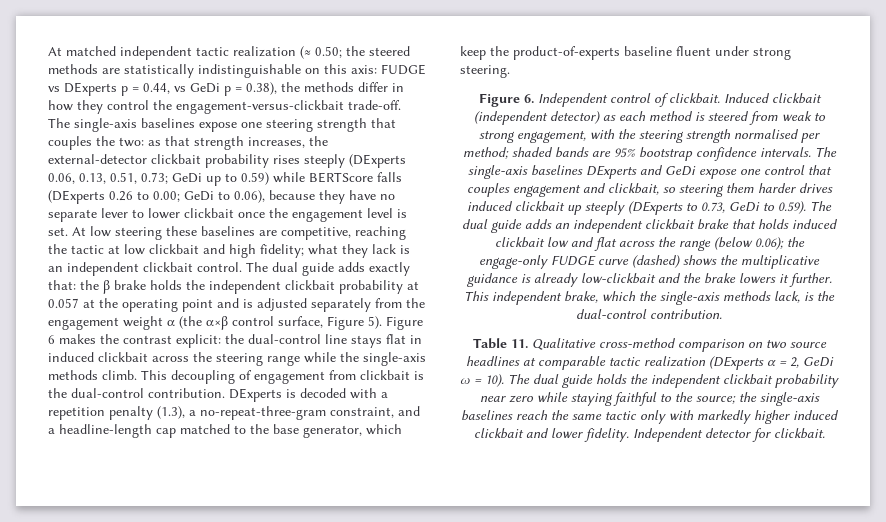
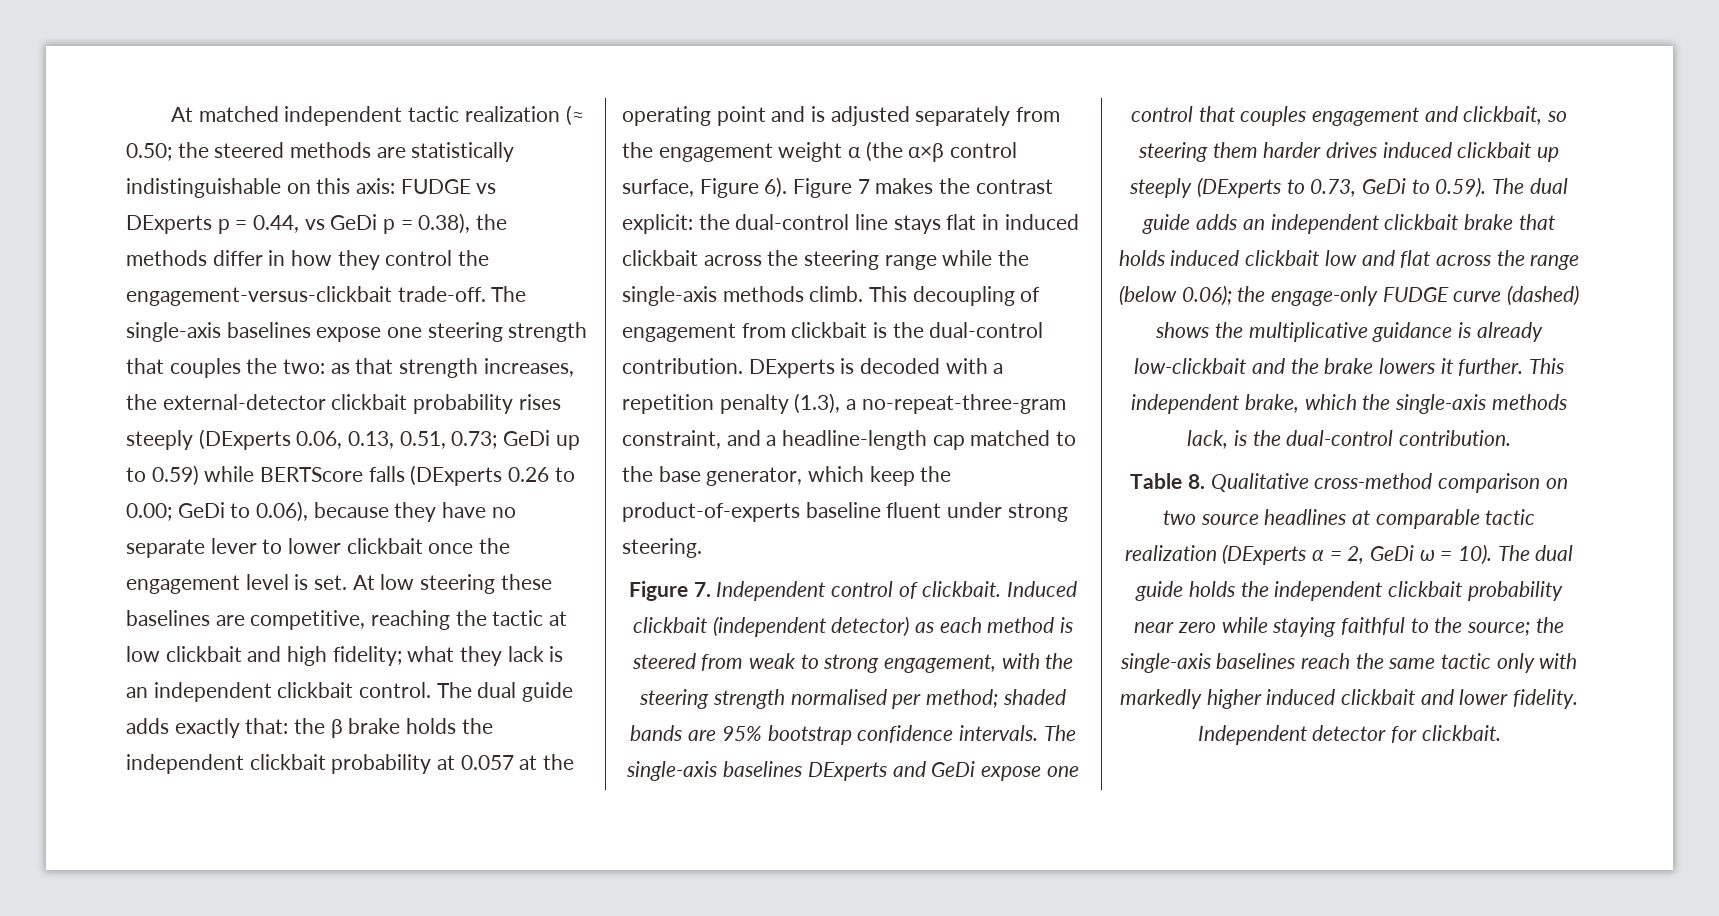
- The dual guide adds exactly that: the β brake holds the independent clickbait probability at 0.057 at the operating point and is adjusted separately from the engagement weight α (the α×β control surface, Figure 5). Figure 6 makes the contrast explicit: the dual-control line stays flat in induced clickbait across the steering range while the single-axis methods climb.
+ The dual guide adds exactly that: the β brake holds the independent clickbait probability at 0.057 at the operating point and is adjusted separately from the engagement weight α (the α×β control surface, Figure 6). Figure 7 makes the contrast explicit: the dual-control line stays flat in induced clickbait across the steering range while the single-axis methods climb.
- Figure 6. Independent control of clickbait.
+ Figure 7. Independent control of clickbait.
- Table 11. Qualitative cross-method comparison on two source headlines at comparable tactic realization (DExperts α = 2, GeDi ω = 10).
+ Table 8. Qualitative cross-method comparison on two source headlines at comparable tactic realization (DExperts α = 2, GeDi ω = 10).

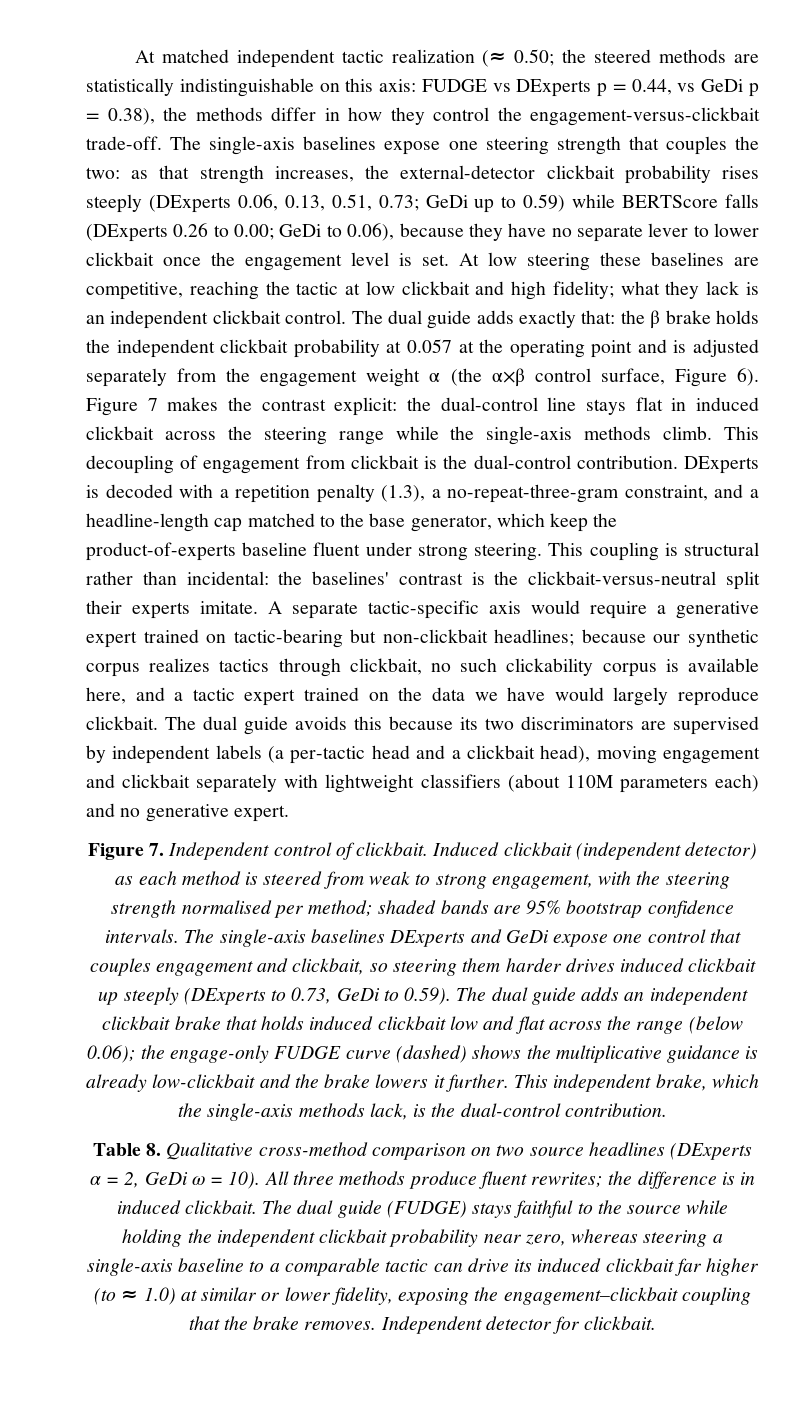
+ This coupling is structural rather than incidental: the baselines' contrast is the clickbait-versus-neutral split their experts imitate. A separate tactic-specific axis would require a generative expert trained on tactic-bearing but non-clickbait headlines; because our synthetic corpus realizes tactics through clickbait, no such clickability corpus is available here, and a tactic expert trained on the data we have would largely reproduce clickbait. The dual guide avoids this because its two discriminators are supervised by independent labels (a per-tactic head and a clickbait head), moving engagement and clickbait separately with lightweight classifiers (about 110M parameters each) and no generative expert.
- Table 8. Qualitative cross-method comparison on two source headlines at comparable tactic realization (DExperts α = 2, GeDi ω = 10).
+ Table 8. Qualitative cross-method comparison on two source headlines (DExperts α = 2, GeDi ω = 10).
- The dual guide holds the independent clickbait probability near zero while staying faithful to the source; the single-axis baselines reach the same tactic only with markedly higher induced clickbait and lower fidelity.
+ All three methods produce fluent rewrites; the difference is in induced clickbait. The dual guide (FUDGE) stays faithful to the source while holding the independent clickbait probability near zero, whereas steering a single-axis baseline to a comparable tactic can drive its induced clickbait far higher (to ≈ 1.0) at similar or lower fidelity, exposing the engagement–clickbait coupling that the brake removes.

